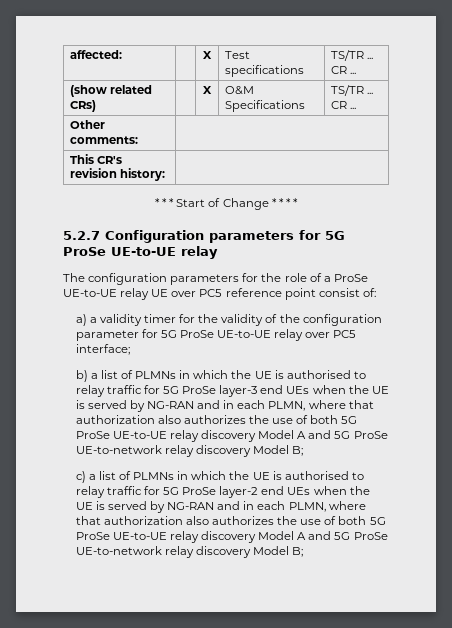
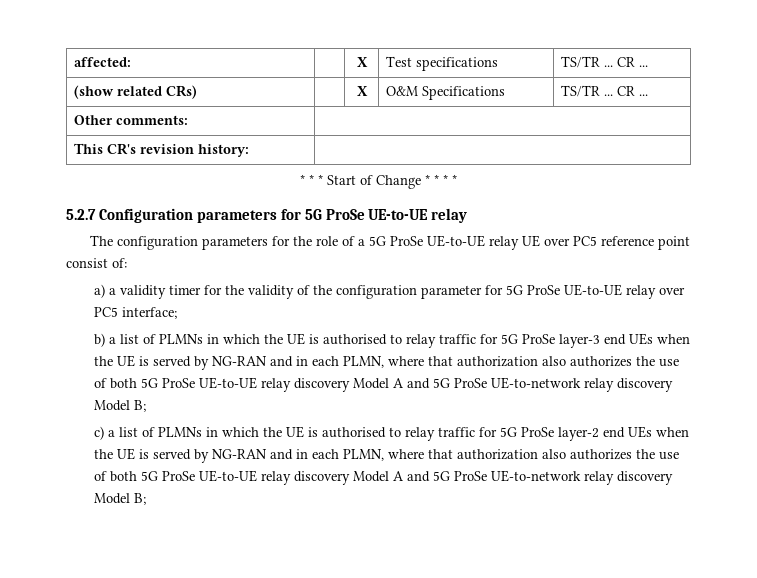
- The configuration parameters for the role of a ProSe UE-to-UE relay UE over PC5 reference point consist of:
+ The configuration parameters for the role of a 5G ProSe UE-to-UE relay UE over PC5 reference point consist of:

